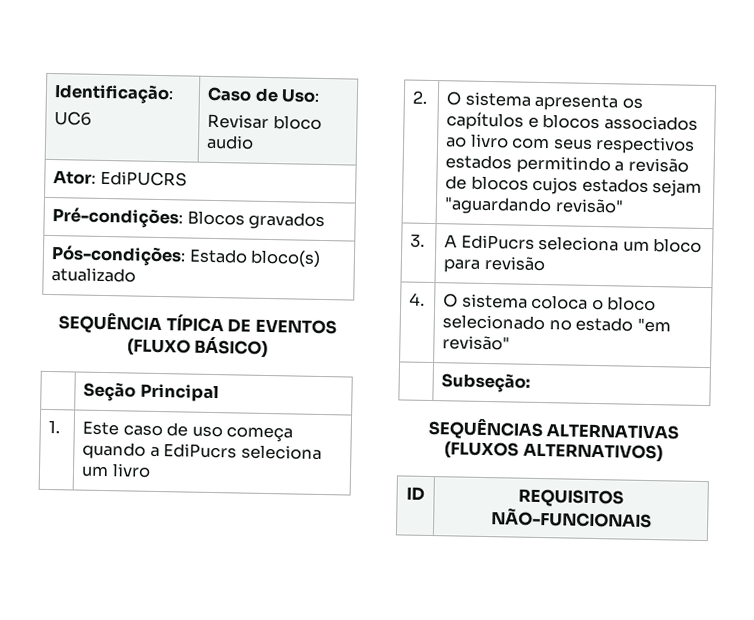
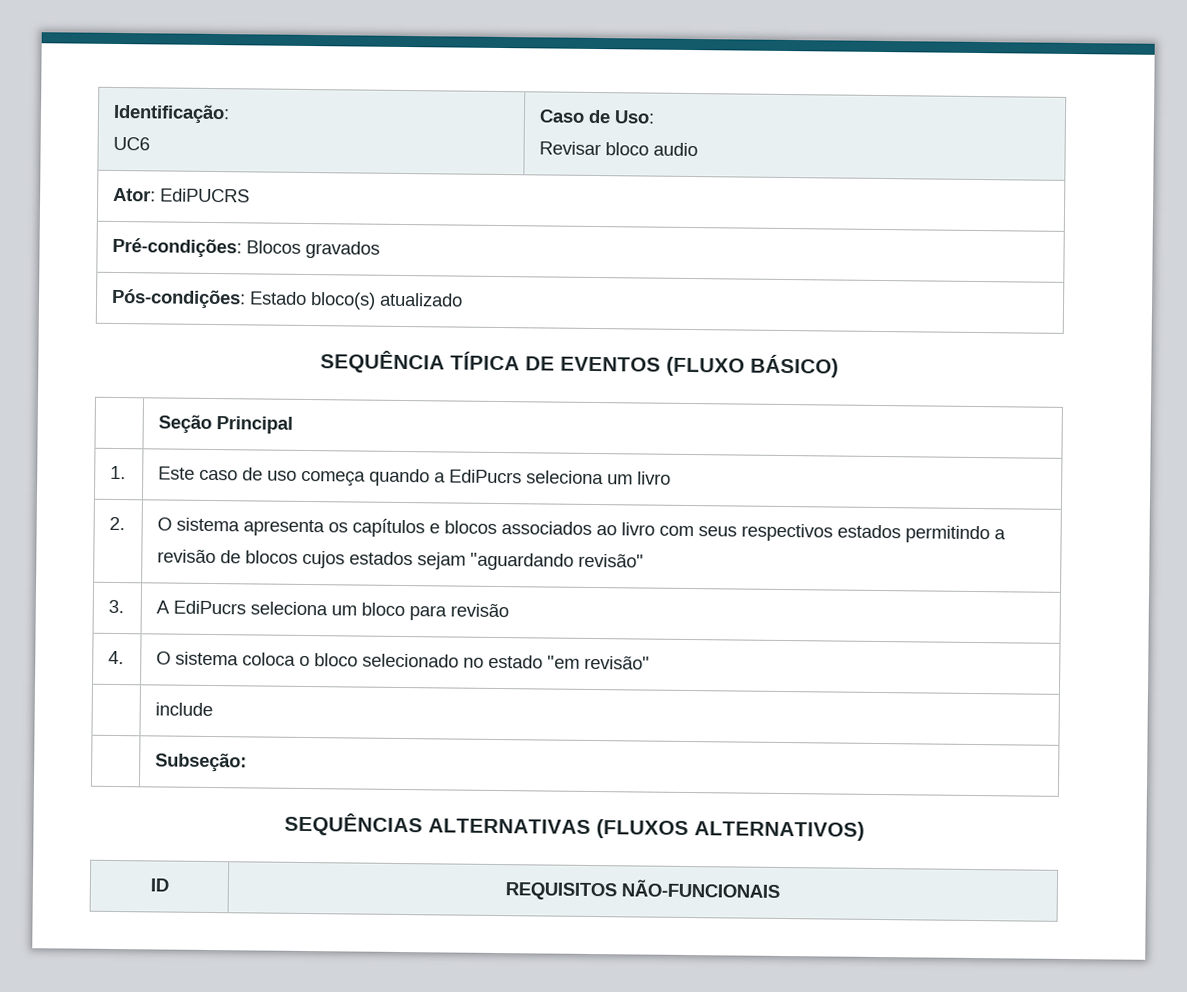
+ | include

